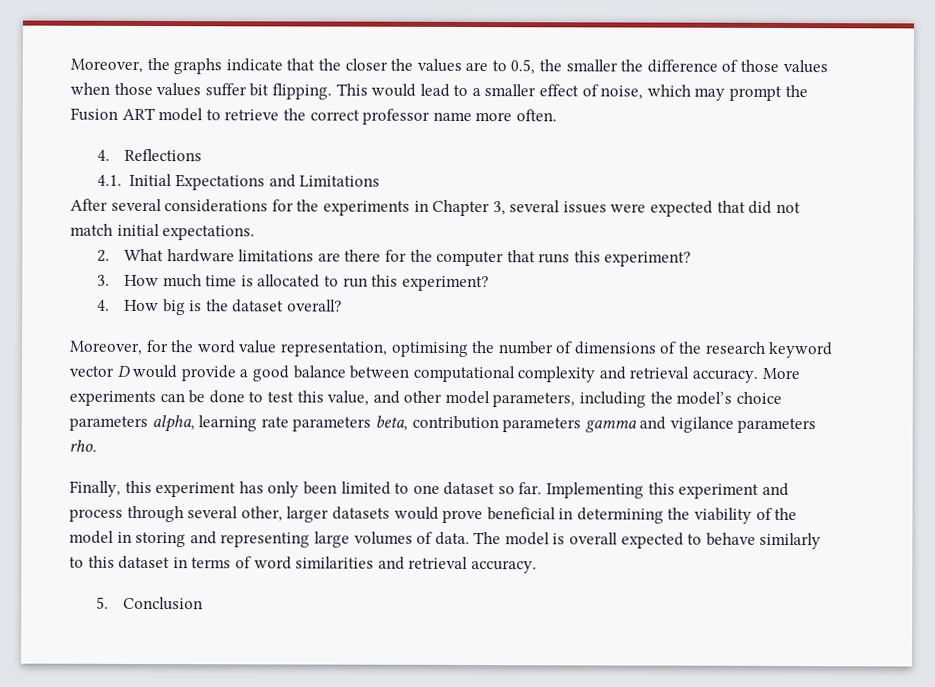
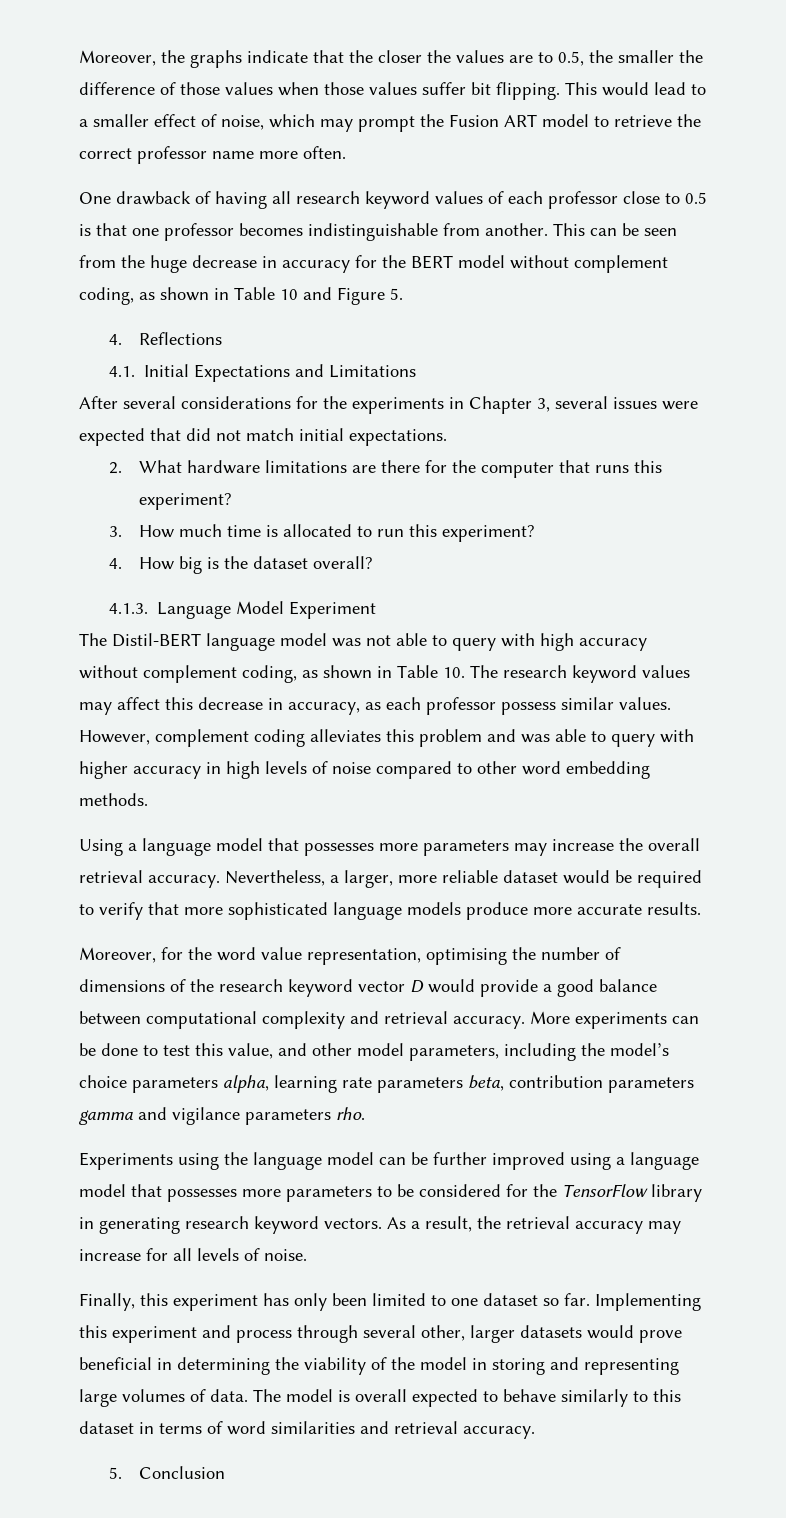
+ One drawback of having all research keyword values of each professor close to 0.5 is that one professor becomes indistinguishable from another. This can be seen from the huge decrease in accuracy for the BERT model without complement coding, as shown in Table 10 and Figure 5.
+ 4.1.3. Language Model Experiment
+ The Distil-BERT language model was not able to query with high accuracy without complement coding, as shown in Table 10. The research keyword values may affect this decrease in accuracy, as each professor possess similar values. However, complement coding alleviates this problem and was able to query with higher accuracy in high levels of noise compared to other word embedding methods.
+ Using a language model that possesses more parameters may increase the overall retrieval accuracy. Nevertheless, a larger, more reliable dataset would be required to verify that more sophisticated language models produce more accurate results.
+ Experiments using the language model can be further improved using a language model that possesses more parameters to be considered for the TensorFlow library in generating research keyword vectors. As a result, the retrieval accuracy may increase for all levels of noise.

